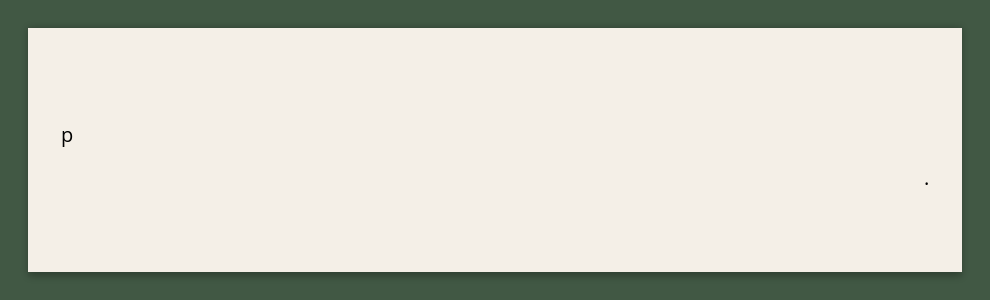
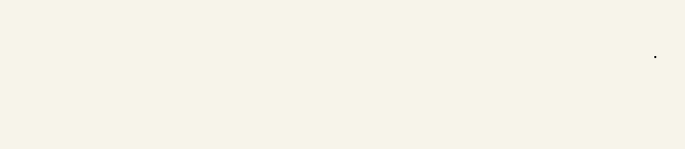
- p

